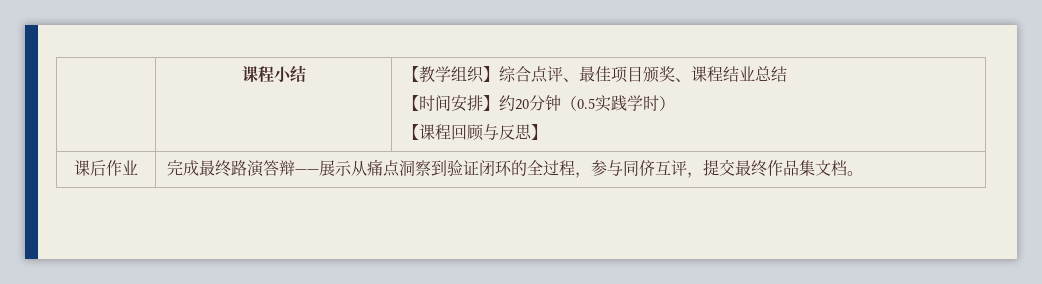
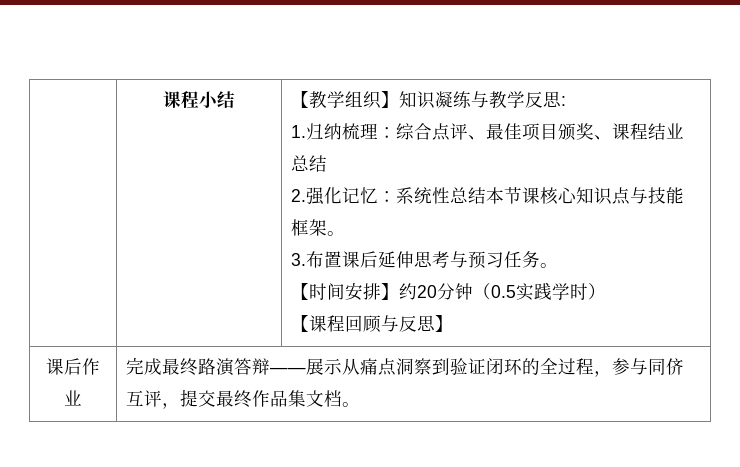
- 【教学组织】综合点评、最佳项目颁奖、课程结业总结
+ 【教学组织】知识凝练与教学反思:
+ 1.归纳梳理：综合点评、最佳项目颁奖、课程结业总结
+ 2.强化记忆：系统性总结本节课核心知识点与技能框架。
+ 3.布置课后延伸思考与预习任务。

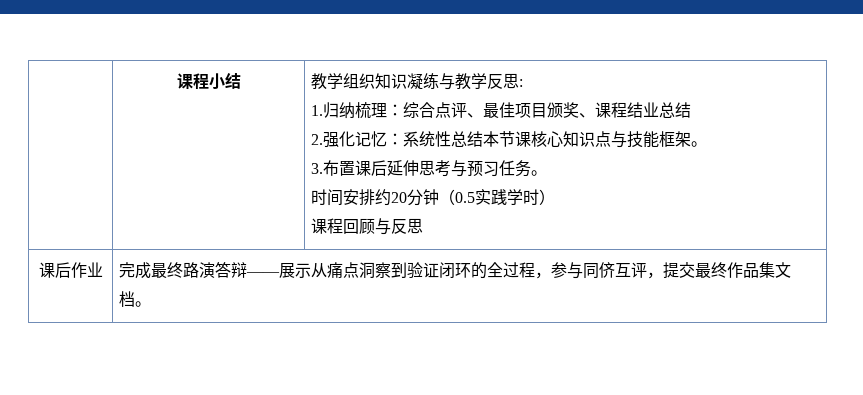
- 【教学组织】知识凝练与教学反思:
+ 教学组织知识凝练与教学反思:
- 【时间安排】约20分钟（0.5实践学时）
+ 时间安排约20分钟（0.5实践学时）
- 【课程回顾与反思】
+ 课程回顾与反思

